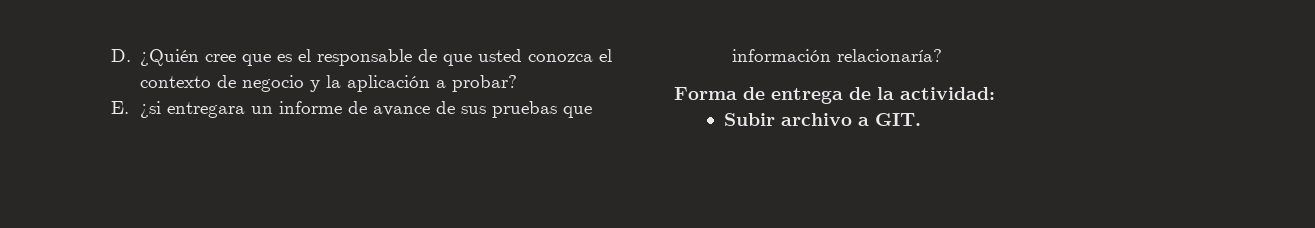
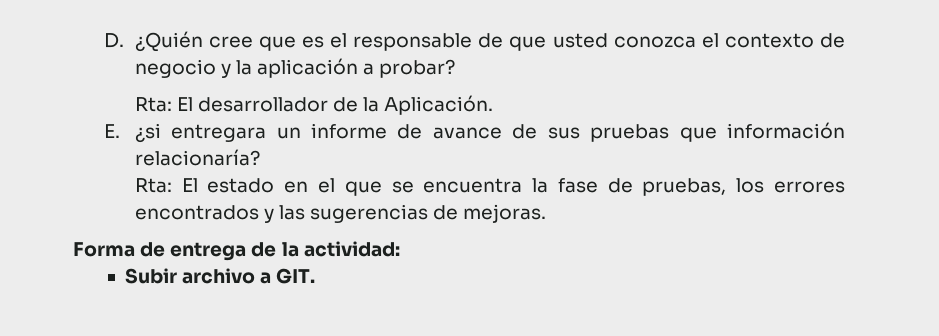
+ Rta: El desarrollador de la Aplicación.
+ Rta: El estado en el que se encuentra la fase de pruebas, los errores encontrados y las sugerencias de mejoras.

